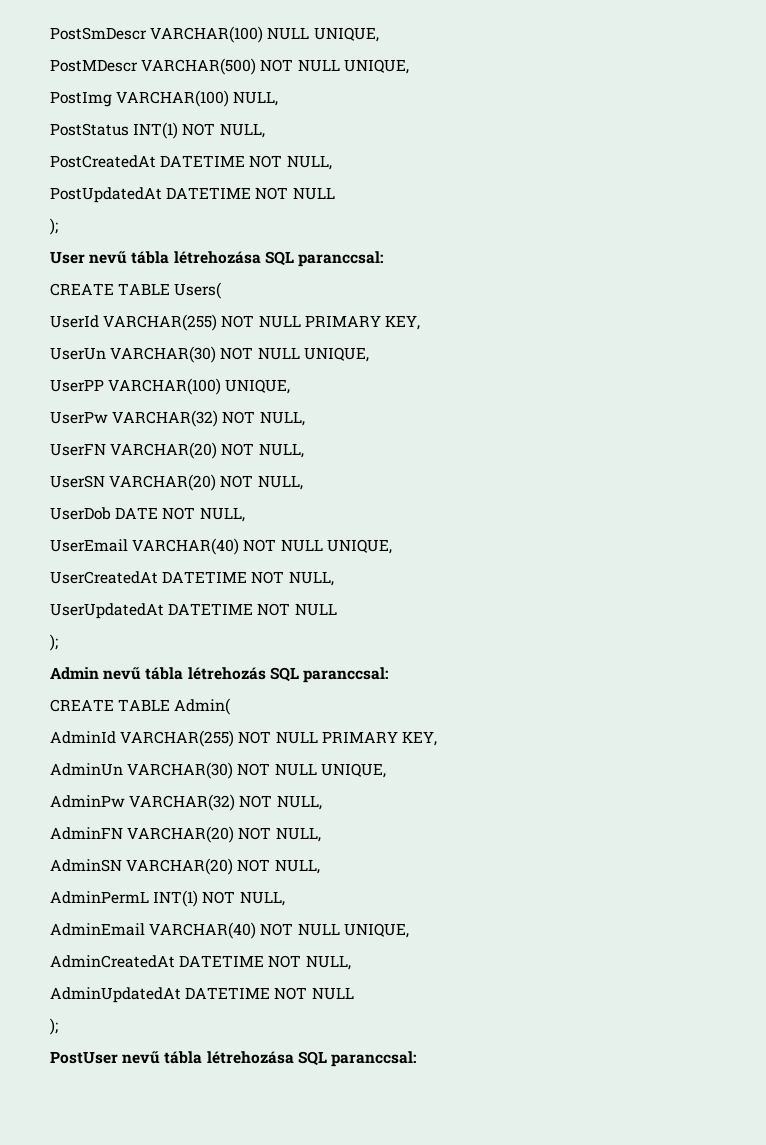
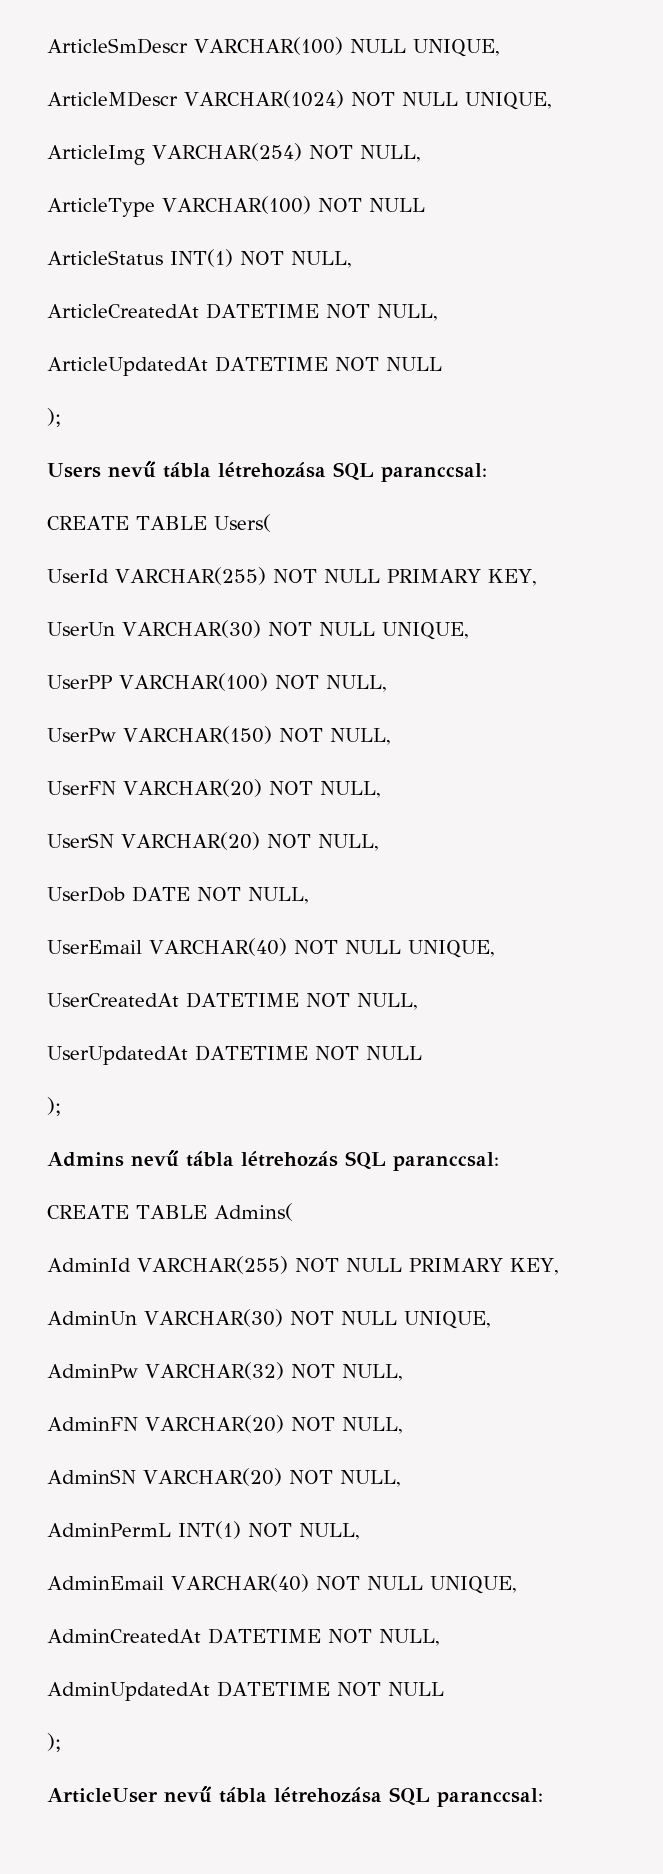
- PostSmDescr VARCHAR(100) NULL UNIQUE,
+ ArticleSmDescr VARCHAR(100) NULL UNIQUE,
- PostMDescr VARCHAR(500) NOT NULL UNIQUE,
- PostImg VARCHAR(100) NULL,
- PostStatus INT(1) NOT NULL,
- PostCreatedAt DATETIME NOT NULL,
- PostUpdatedAt DATETIME NOT NULL
+ ArticleMDescr VARCHAR(1024) NOT NULL UNIQUE,
+ ArticleImg VARCHAR(254) NOT NULL,
+ ArticleType VARCHAR(100) NOT NULL
+ ArticleStatus INT(1) NOT NULL,
+ ArticleCreatedAt DATETIME NOT NULL,
+ ArticleUpdatedAt DATETIME NOT NULL
  );
- User nevű tábla létrehozása SQL paranccsal:
+ Users nevű tábla létrehozása SQL paranccsal:
- UserPP VARCHAR(100) UNIQUE,
+ UserPP VARCHAR(100) NOT NULL,
- UserPw VARCHAR(32) NOT NULL,
+ UserPw VARCHAR(150) NOT NULL,
- Admin nevű tábla létrehozás SQL paranccsal:
+ Admins nevű tábla létrehozás SQL paranccsal:
- CREATE TABLE Admin(
+ CREATE TABLE Admins(
- PostUser nevű tábla létrehozása SQL paranccsal:
+ ArticleUser nevű tábla létrehozása SQL paranccsal:

